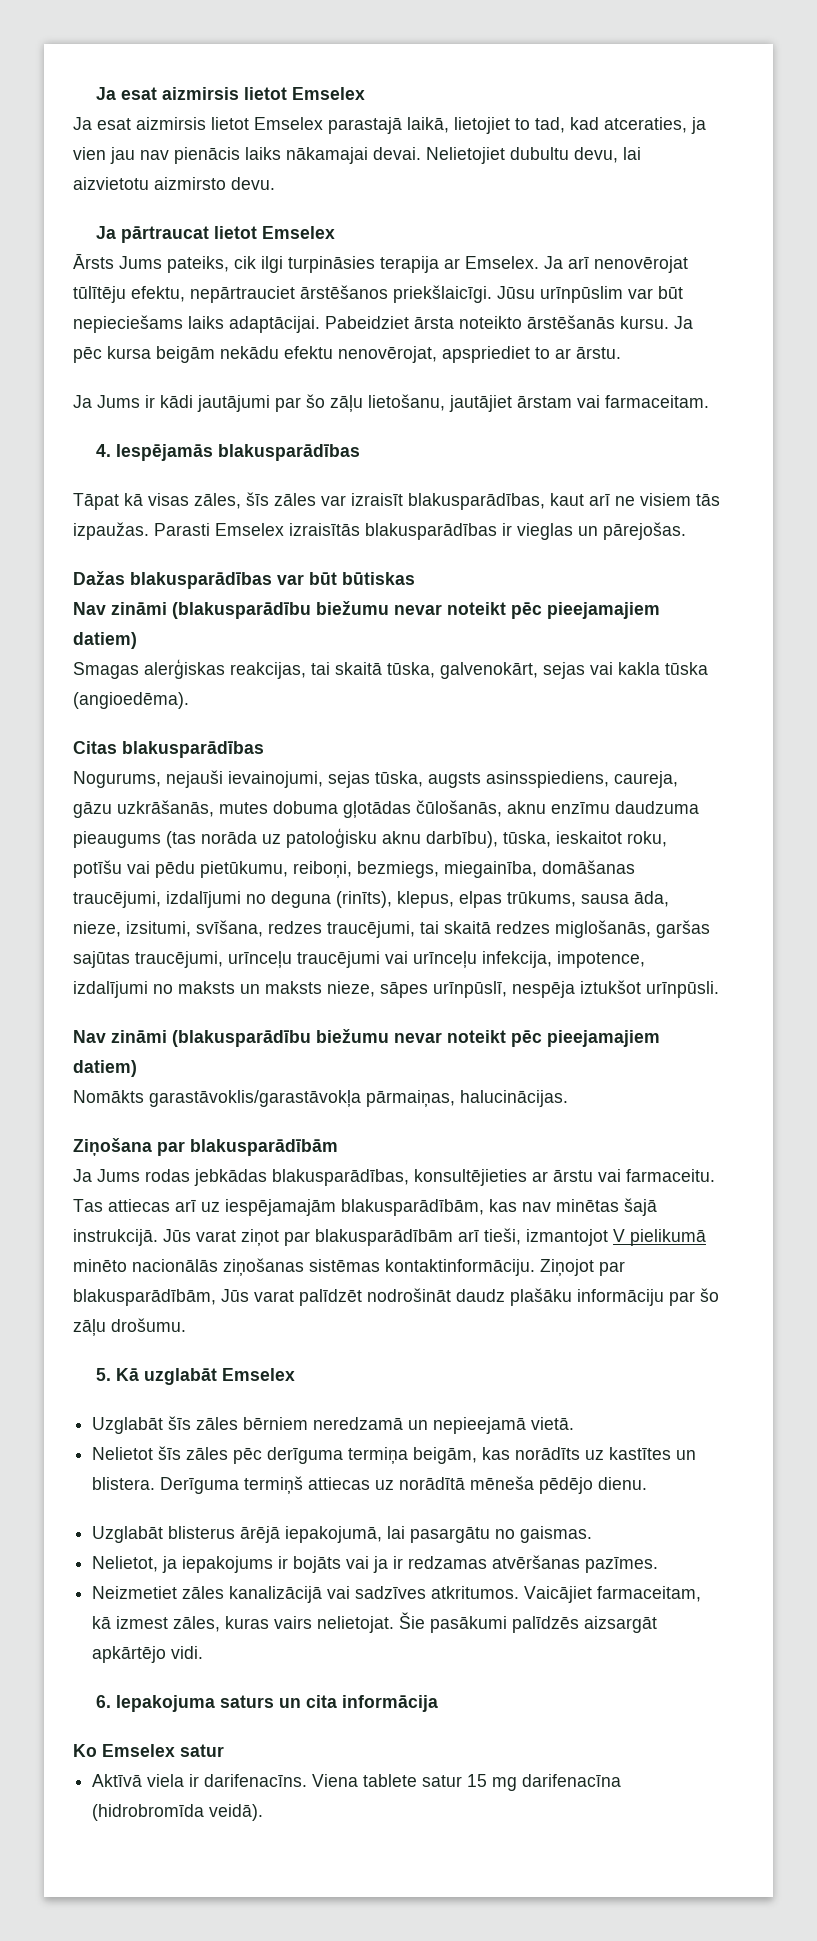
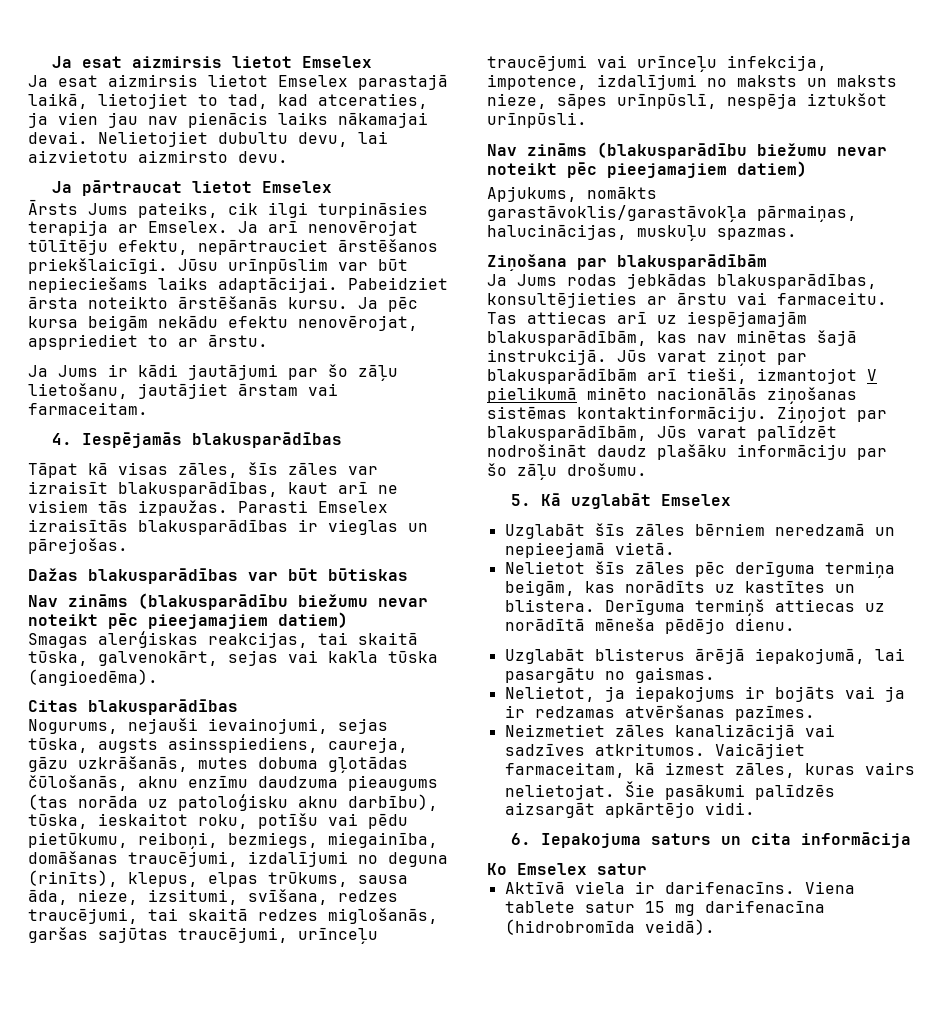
  Dažas blakusparādības var būt būtiskas
- Nav zināmi (blakusparādību biežumu nevar noteikt pēc pieejamajiem datiem)
+ Nav zināms (blakusparādību biežumu nevar noteikt pēc pieejamajiem datiem)
  Nogurums, nejauši ievainojumi, sejas tūska, augsts asinsspiediens, caureja, gāzu uzkrāšanās, mutes dobuma gļotādas čūlošanās, aknu enzīmu daudzuma pieaugums (tas norāda uz patoloģisku aknu darbību), tūska, ieskaitot roku, potīšu vai pēdu pietūkumu, reiboņi, bezmiegs, miegainība, domāšanas traucējumi, izdalījumi no deguna (rinīts), klepus, elpas trūkums, sausa āda, nieze, izsitumi, svīšana, redzes traucējumi, tai skaitā redzes miglošanās, garšas sajūtas traucējumi, urīnceļu traucējumi vai urīnceļu infekcija, impotence, izdalījumi no maksts un maksts nieze, sāpes urīnpūslī, nespēja iztukšot urīnpūsli.
- Nav zināmi (blakusparādību biežumu nevar noteikt pēc pieejamajiem datiem)
- Nomākts garastāvoklis/garastāvokļa pārmaiņas, halucinācijas.
+ Nav zināms (blakusparādību biežumu nevar noteikt pēc pieejamajiem datiem)
+ Apjukums, nomākts garastāvoklis/garastāvokļa pārmaiņas, halucinācijas, muskuļu spazmas.

